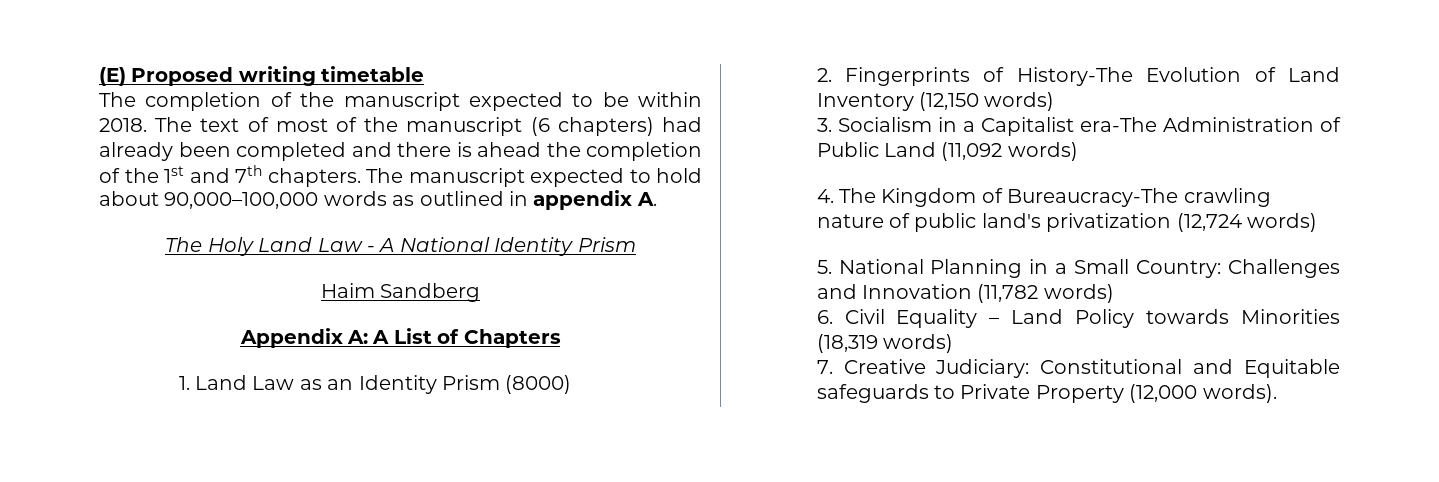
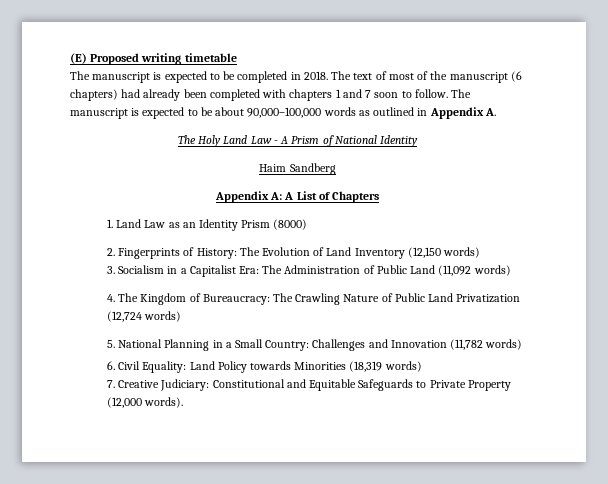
- The completion of the manuscript expected to be within 2018.
+ The manuscript is expected to be completed in 2018.
- The text of most of the manuscript (6 chapters) had already been completed and there is ahead the completion of the 1st and 7th chapters. The manuscript expected to hold about 90,000–100,000 words as outlined in appendix A.
+ The text of most of the manuscript (6 chapters) had already been completed with chapters 1 and 7 soon to follow. The manuscript is expected to be about 90,000–100,000 words as outlined in Appendix A.
- The Holy Land Law - A National Identity Prism
+ The Holy Land Law - A Prism of National Identity
- 2. Fingerprints of History-The Evolution of Land Inventory (12,150 words)
+ 2. Fingerprints of History: The Evolution of Land Inventory (12,150 words)
- 3. Socialism in a Capitalist era-The Administration of Public Land (11,092 words)
+ 3. Socialism in a Capitalist Era: The Administration of Public Land (11,092 words)
- 4. The Kingdom of Bureaucracy-The crawling nature of public land's privatization (12,724 words)
+ 4. The Kingdom of Bureaucracy: The Crawling Nature of Public Land Privatization (12,724 words)
- 6. Civil Equality – Land Policy towards Minorities (18,319 words)
+ 6. Civil Equality: Land Policy towards Minorities (18,319 words)
- 7. Creative Judiciary: Constitutional and Equitable safeguards to Private Property (12,000 words).
+ 7. Creative Judiciary: Constitutional and Equitable Safeguards to Private Property (12,000 words).

